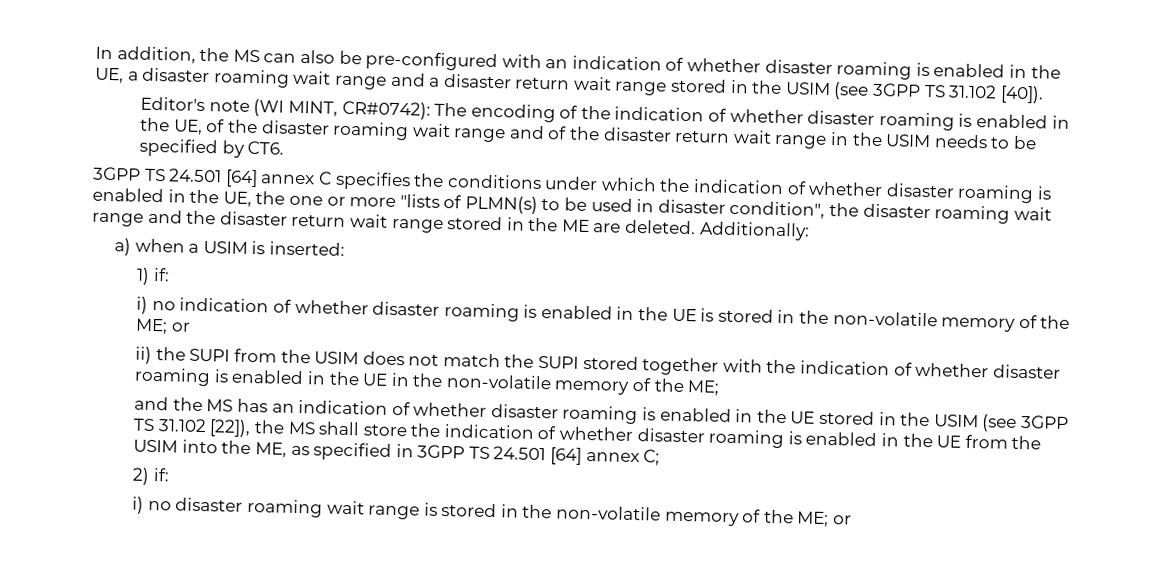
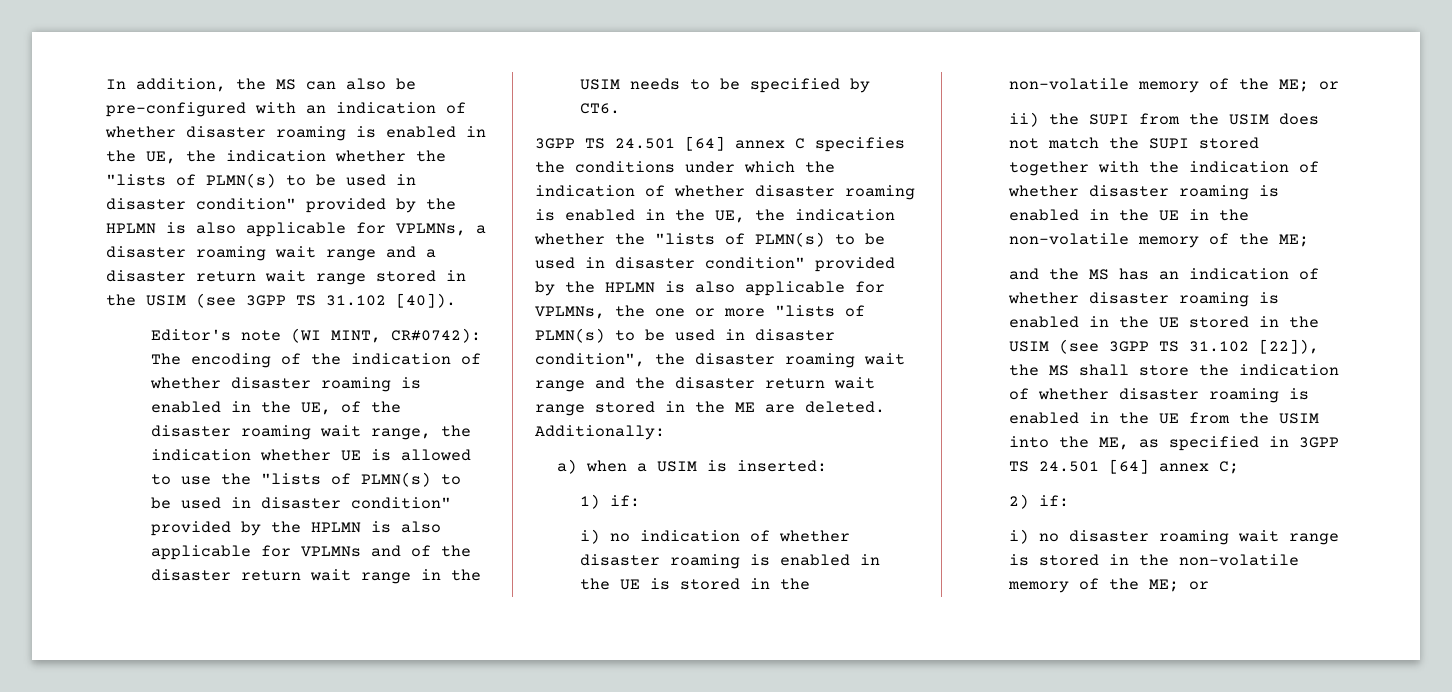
- In addition, the MS can also be pre-configured with an indication of whether disaster roaming is enabled in the UE, a disaster roaming wait range and a disaster return wait range stored in the USIM (see 3GPP TS 31.102 [40]).
+ In addition, the MS can also be pre-configured with an indication of whether disaster roaming is enabled in the UE, the indication whether the "lists of PLMN(s) to be used in disaster condition" provided by the HPLMN is also applicable for VPLMNs, a disaster roaming wait range and a disaster return wait range stored in the USIM (see 3GPP TS 31.102 [40]).
- Editor's note (WI MINT, CR#0742): The encoding of the indication of whether disaster roaming is enabled in the UE, of the disaster roaming wait range and of the disaster return wait range in the USIM needs to be specified by CT6.
+ Editor's note (WI MINT, CR#0742): The encoding of the indication of whether disaster roaming is enabled in the UE, of the disaster roaming wait range, the indication whether UE is allowed to use the "lists of PLMN(s) to be used in disaster condition" provided by the HPLMN is also applicable for VPLMNs and of the disaster return wait range in the USIM needs to be specified by CT6.
- 3GPP TS 24.501 [64] annex C specifies the conditions under which the indication of whether disaster roaming is enabled in the UE, the one or more "lists of PLMN(s) to be used in disaster condition", the disaster roaming wait range and the disaster return wait range stored in the ME are deleted.
+ 3GPP TS 24.501 [64] annex C specifies the conditions under which the indication of whether disaster roaming is enabled in the UE, the indication whether the "lists of PLMN(s) to be used in disaster condition" provided by the HPLMN is also applicable for VPLMNs, the one or more "lists of PLMN(s) to be used in disaster condition", the disaster roaming wait range and the disaster return wait range stored in the ME are deleted.

